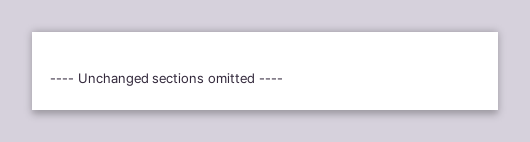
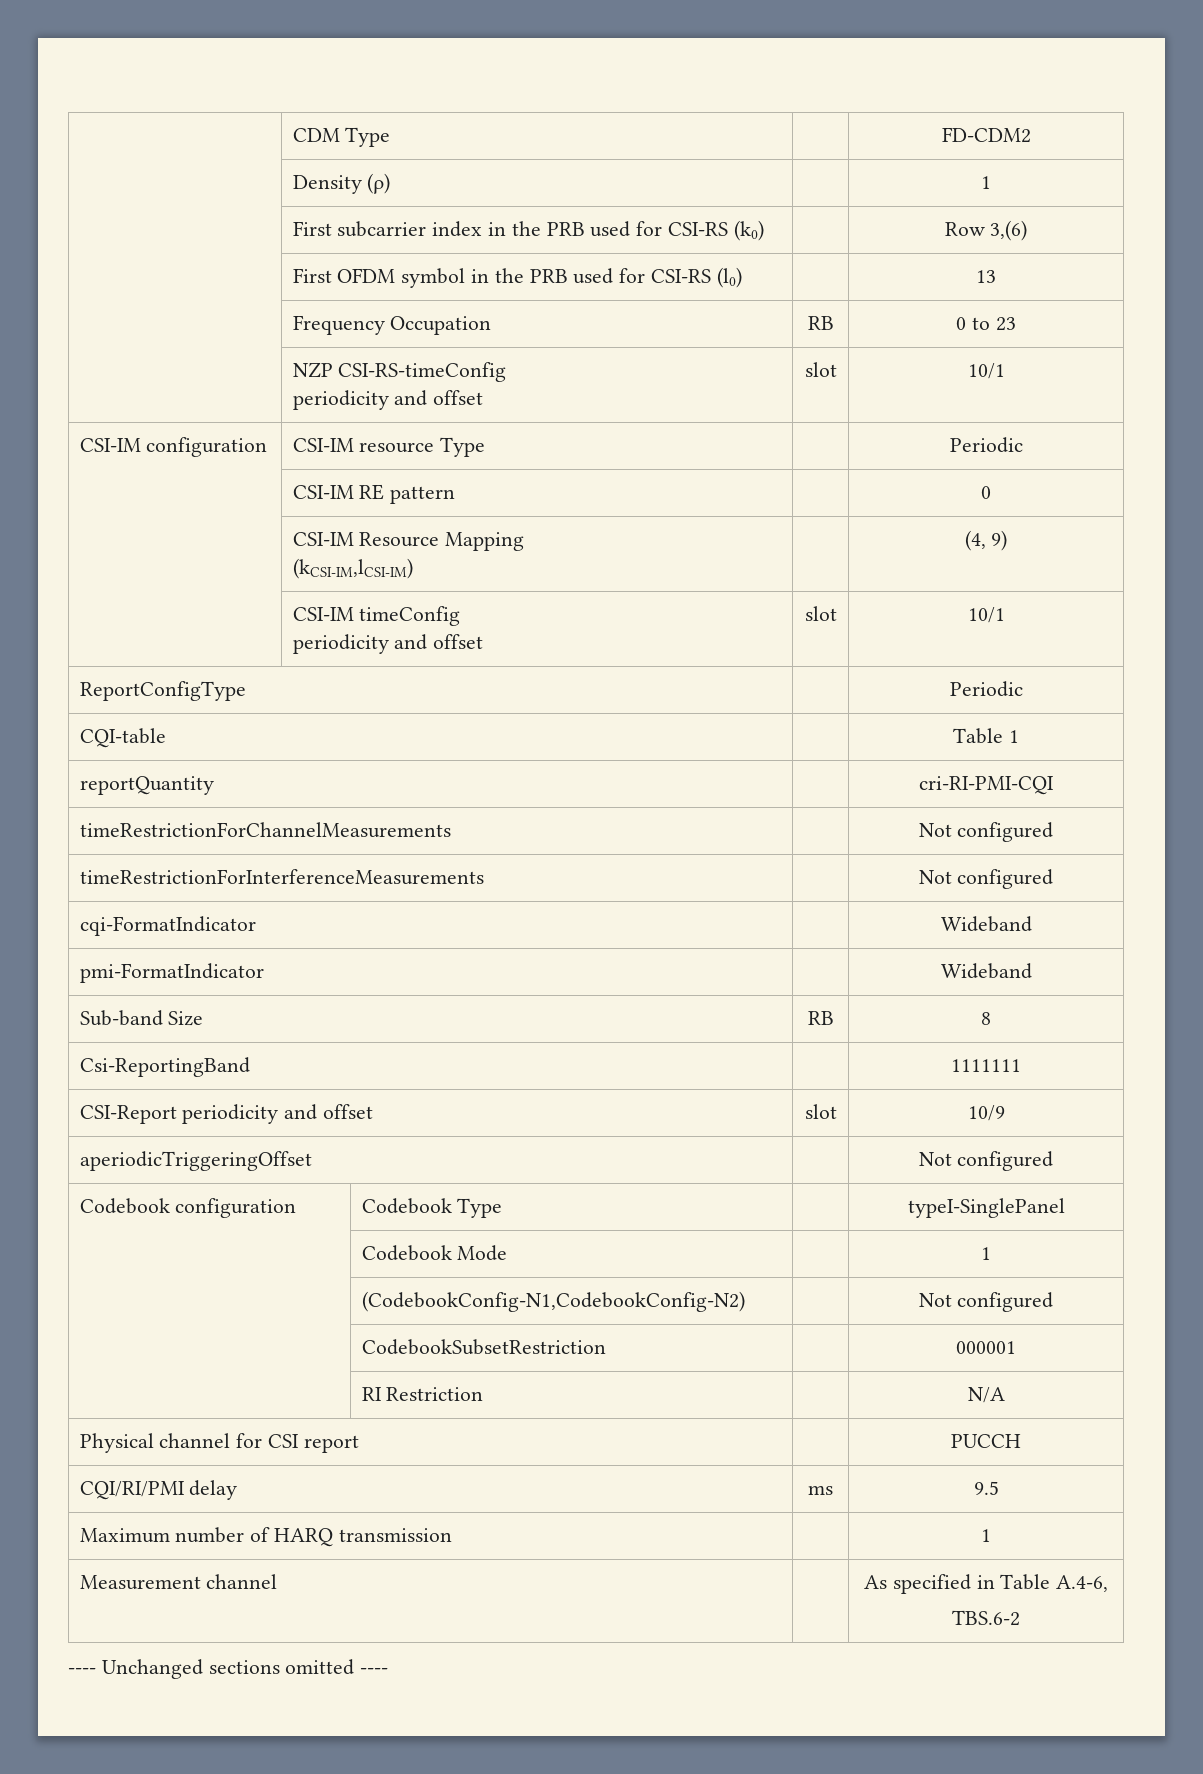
+ | CDM Type | | FD-CDM2
+ | Density (ρ) | | 1
+ | First subcarrier index in the PRB used for CSI-RS (k0) | | Row 3,(6)
+ | First OFDM symbol in the PRB used for CSI-RS (l0) | | 13
+ | Frequency Occupation | RB | 0 to 23
+ | NZP CSI-RS-timeConfig
+ periodicity and offset | slot | 10/1
+ CSI-IM configuration | CSI-IM resource Type | | Periodic
+ | CSI-IM RE pattern | | 0
+ | CSI-IM Resource Mapping
+ (kCSI-IM,lCSI-IM) | | (4, 9)
+ | CSI-IM timeConfig
+ periodicity and offset | slot | 10/1
+ ReportConfigType | | Periodic
+ CQI-table | | Table 1
+ reportQuantity | | cri-RI-PMI-CQI
+ timeRestrictionForChannelMeasurements | | Not configured
+ timeRestrictionForInterferenceMeasurements | | Not configured
+ cqi-FormatIndicator | | Wideband
+ pmi-FormatIndicator | | Wideband
+ Sub-band Size | RB | 8
+ Csi-ReportingBand | | 1111111
+ CSI-Report periodicity and offset | slot | 10/9
+ aperiodicTriggeringOffset | | Not configured
+ Codebook configuration | Codebook Type | | typeI-SinglePanel
+ | Codebook Mode | | 1
+ | (CodebookConfig-N1,CodebookConfig-N2) | | Not configured
+ | CodebookSubsetRestriction | | 000001
+ | RI Restriction | | N/A
+ Physical channel for CSI report | | PUCCH
+ CQI/RI/PMI delay | ms | 9.5
+ Maximum number of HARQ transmission | | 1
+ Measurement channel | | As specified in Table A.4-6,
+ TBS.6-2

